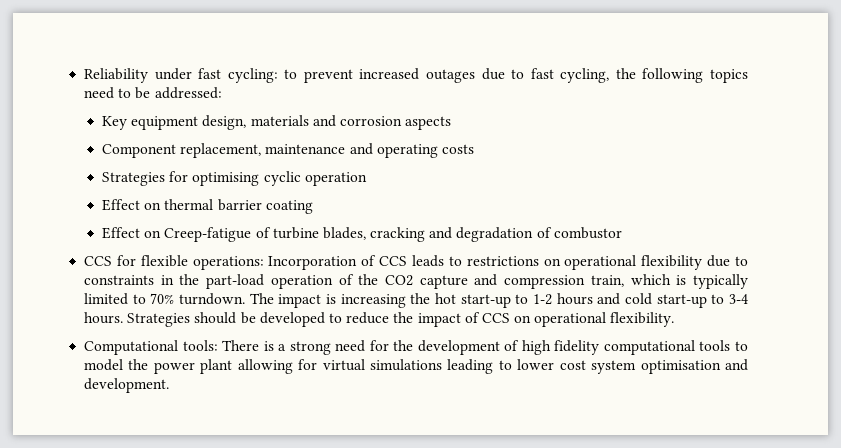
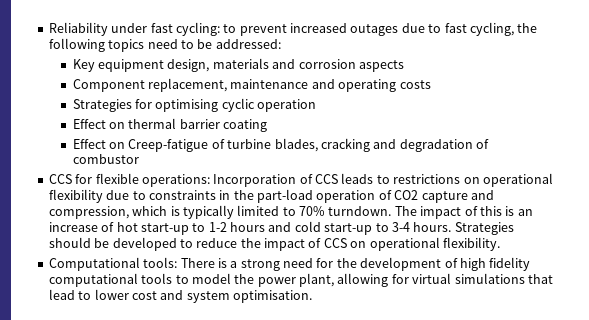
- CCS for flexible operations: Incorporation of CCS leads to restrictions on operational flexibility due to constraints in the part-load operation of the CO2 capture and compression train, which is typically limited to 70% turndown.
+ CCS for flexible operations: Incorporation of CCS leads to restrictions on operational flexibility due to constraints in the part-load operation of CO2 capture and compression, which is typically limited to 70% turndown.
- The impact is increasing the hot start-up to 1-2 hours and cold start-up to 3-4 hours.
+ The impact of this is an increase of hot start-up to 1-2 hours and cold start-up to 3-4 hours.
- Computational tools: There is a strong need for the development of high fidelity computational tools to model the power plant allowing for virtual simulations leading to lower cost system optimisation and development.
+ Computational tools: There is a strong need for the development of high fidelity computational tools to model the power plant, allowing for virtual simulations that lead to lower cost and system optimisation.

